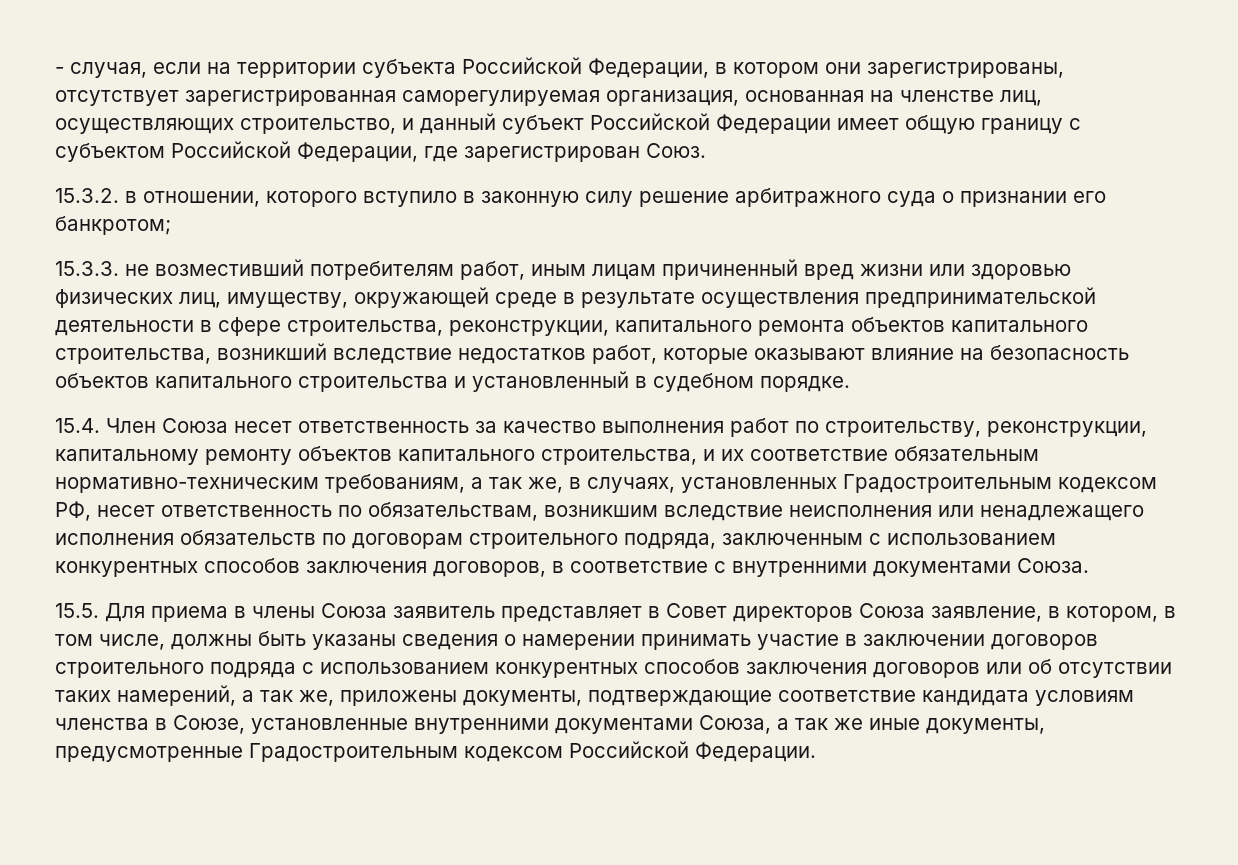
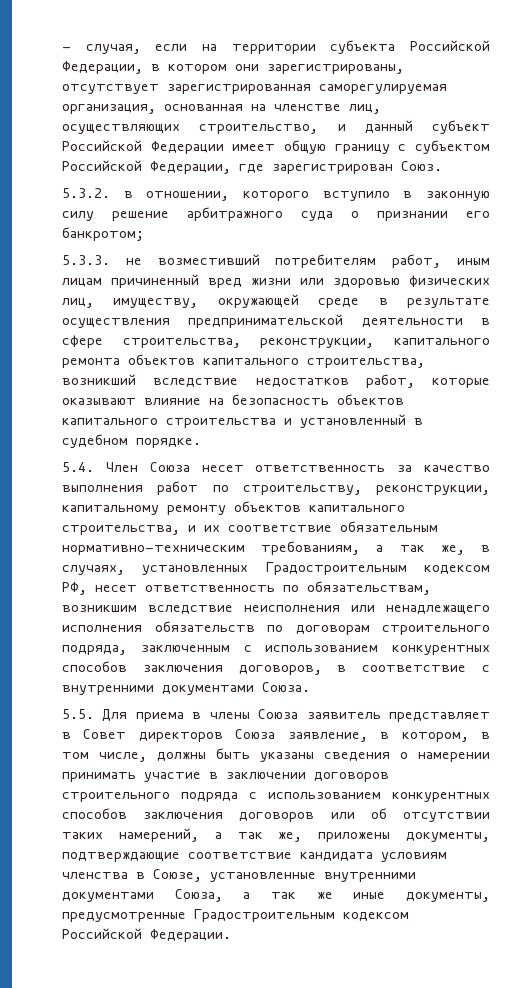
- 15.3.2. в отношении, которого вступило в законную силу решение арбитражного суда о признании его банкротом;
+ 5.3.2. в отношении, которого вступило в законную силу решение арбитражного суда о признании его банкротом;
- 15.3.3. не возместивший потребителям работ, иным лицам причиненный вред жизни или здоровью физических лиц, имуществу, окружающей среде в результате осуществления предпринимательской деятельности в сфере строительства, реконструкции, капитального ремонта объектов капитального строительства, возникший вследствие недостатков работ, которые оказывают влияние на безопасность объектов капитального строительства и установленный в судебном порядке.
+ 5.3.3. не возместивший потребителям работ, иным лицам причиненный вред жизни или здоровью физических лиц, имуществу, окружающей среде в результате осуществления предпринимательской деятельности в сфере строительства, реконструкции, капитального ремонта объектов капитального строительства, возникший вследствие недостатков работ, которые оказывают влияние на безопасность объектов капитального строительства и установленный в судебном порядке.
- 15.4. Член Союза несет ответственность за качество выполнения работ по строительству, реконструкции, капитальному ремонту объектов капитального строительства, и их соответствие обязательным нормативно-техническим требованиям, а так же, в случаях, установленных Градостроительным кодексом РФ, несет ответственность по обязательствам, возникшим вследствие неисполнения или ненадлежащего исполнения обязательств по договорам строительного подряда, заключенным с использованием конкурентных способов заключения договоров, в соответствие с внутренними документами Союза.
+ 5.4. Член Союза несет ответственность за качество выполнения работ по строительству, реконструкции, капитальному ремонту объектов капитального строительства, и их соответствие обязательным нормативно-техническим требованиям, а так же, в случаях, установленных Градостроительным кодексом РФ, несет ответственность по обязательствам, возникшим вследствие неисполнения или ненадлежащего исполнения обязательств по договорам строительного подряда, заключенным с использованием конкурентных способов заключения договоров, в соответствие с внутренними документами Союза.
- 15.5. Для приема в члены Союза заявитель представляет в Совет директоров Союза заявление, в котором, в том числе, должны быть указаны сведения о намерении принимать участие в заключении договоров строительного подряда с использованием конкурентных способов заключения договоров или об отсутствии таких намерений, а так же, приложены документы, подтверждающие соответствие кандидата условиям членства в Союзе, установленные внутренними документами Союза, а так же иные документы, предусмотренные Градостроительным кодексом Российской Федерации.
+ 5.5. Для приема в члены Союза заявитель представляет в Совет директоров Союза заявление, в котором, в том числе, должны быть указаны сведения о намерении принимать участие в заключении договоров строительного подряда с использованием конкурентных способов заключения договоров или об отсутствии таких намерений, а так же, приложены документы, подтверждающие соответствие кандидата условиям членства в Союзе, установленные внутренними документами Союза, а так же иные документы, предусмотренные Градостроительным кодексом Российской Федерации.

